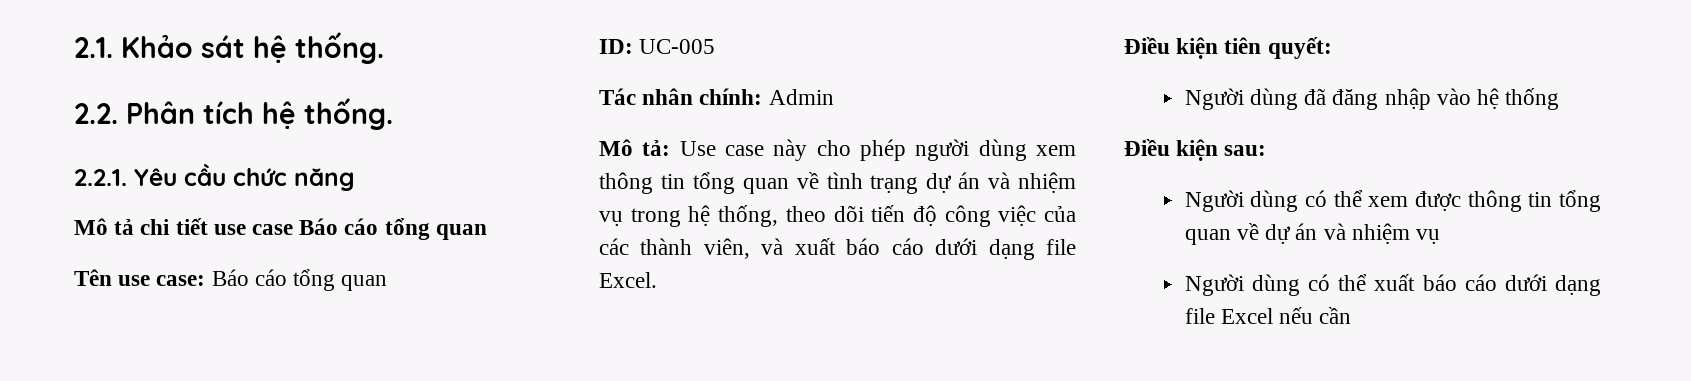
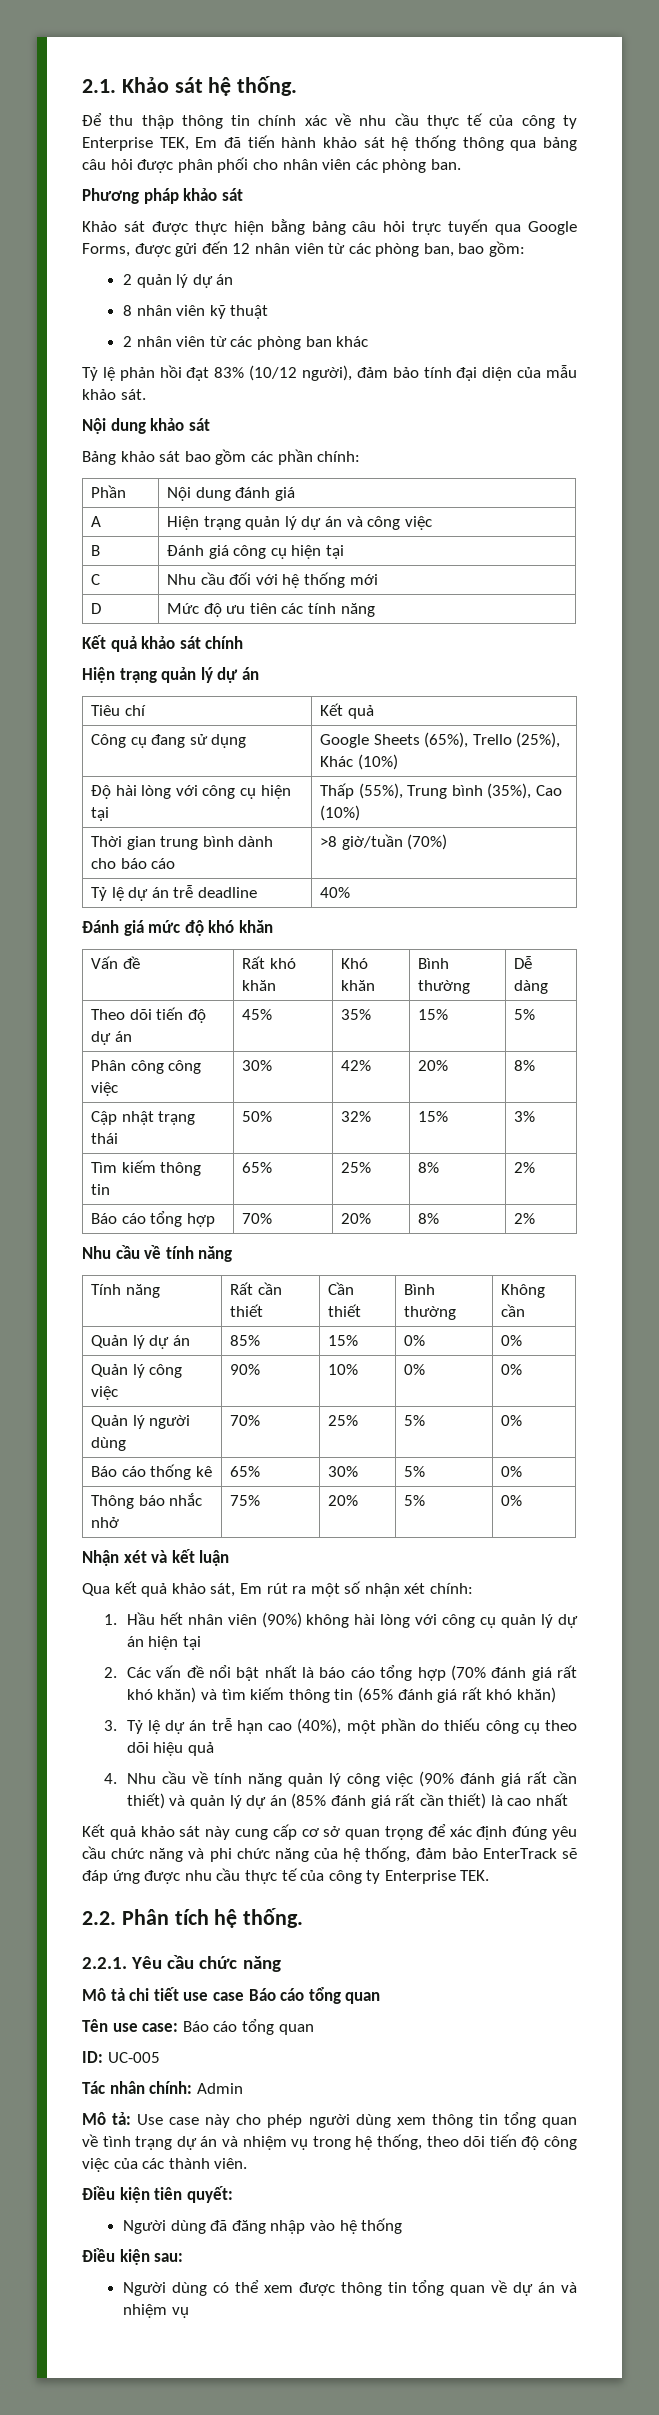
+ Để thu thập thông tin chính xác về nhu cầu thực tế của công ty Enterprise TEK, Em đã tiến hành khảo sát hệ thống thông qua bảng câu hỏi được phân phối cho nhân viên các phòng ban.
+ Phương pháp khảo sát
+ Khảo sát được thực hiện bằng bảng câu hỏi trực tuyến qua Google Forms, được gửi đến 12 nhân viên từ các phòng ban, bao gồm:
+ 2 quản lý dự án
+ 8 nhân viên kỹ thuật
+ 2 nhân viên từ các phòng ban khác
+ Tỷ lệ phản hồi đạt 83% (10/12 người), đảm bảo tính đại diện của mẫu khảo sát.
+ Nội dung khảo sát
+ Bảng khảo sát bao gồm các phần chính:
+ Phần | Nội dung đánh giá
+ A | Hiện trạng quản lý dự án và công việc
+ B | Đánh giá công cụ hiện tại
+ C | Nhu cầu đối với hệ thống mới
+ D | Mức độ ưu tiên các tính năng
+ Kết quả khảo sát chính
+ Hiện trạng quản lý dự án
+ Tiêu chí | Kết quả
+ Công cụ đang sử dụng | Google Sheets (65%), Trello (25%), Khác (10%)
+ Độ hài lòng với công cụ hiện tại | Thấp (55%), Trung bình (35%), Cao (10%)
+ Thời gian trung bình dành cho báo cáo | >8 giờ/tuần (70%)
+ Tỷ lệ dự án trễ deadline | 40%
+ Đánh giá mức độ khó khăn
+ Vấn đề | Rất khó khăn | Khó khăn | Bình thường | Dễ dàng
+ Theo dõi tiến độ dự án | 45% | 35% | 15% | 5%
+ Phân công công việc | 30% | 42% | 20% | 8%
+ Cập nhật trạng thái | 50% | 32% | 15% | 3%
+ Tìm kiếm thông tin | 65% | 25% | 8% | 2%
+ Báo cáo tổng hợp | 70% | 20% | 8% | 2%
+ Nhu cầu về tính năng
+ Tính năng | Rất cần thiết | Cần thiết | Bình thường | Không cần
+ Quản lý dự án | 85% | 15% | 0% | 0%
+ Quản lý công việc | 90% | 10% | 0% | 0%
+ Quản lý người dùng | 70% | 25% | 5% | 0%
+ Báo cáo thống kê | 65% | 30% | 5% | 0%
+ Thông báo nhắc nhở | 75% | 20% | 5% | 0%
+ Nhận xét và kết luận
+ Qua kết quả khảo sát, Em rút ra một số nhận xét chính:
+ 1. Hầu hết nhân viên (90%) không hài lòng với công cụ quản lý dự án hiện tại
+ 2. Các vấn đề nổi bật nhất là báo cáo tổng hợp (70% đánh giá rất khó khăn) và tìm kiếm thông tin (65% đánh giá rất khó khăn)
+ 3. Tỷ lệ dự án trễ hạn cao (40%), một phần do thiếu công cụ theo dõi hiệu quả
+ 4. Nhu cầu về tính năng quản lý công việc (90% đánh giá rất cần thiết) và quản lý dự án (85% đánh giá rất cần thiết) là cao nhất
+ Kết quả khảo sát này cung cấp cơ sở quan trọng để xác định đúng yêu cầu chức năng và phi chức năng của hệ thống, đảm bảo EnterTrack sẽ đáp ứng được nhu cầu thực tế của công ty Enterprise TEK.
- Mô tả: Use case này cho phép người dùng xem thông tin tổng quan về tình trạng dự án và nhiệm vụ trong hệ thống, theo dõi tiến độ công việc của các thành viên, và xuất báo cáo dưới dạng file Excel.
+ Mô tả: Use case này cho phép người dùng xem thông tin tổng quan về tình trạng dự án và nhiệm vụ trong hệ thống, theo dõi tiến độ công việc của các thành viên.
- Người dùng có thể xuất báo cáo dưới dạng file Excel nếu cần

